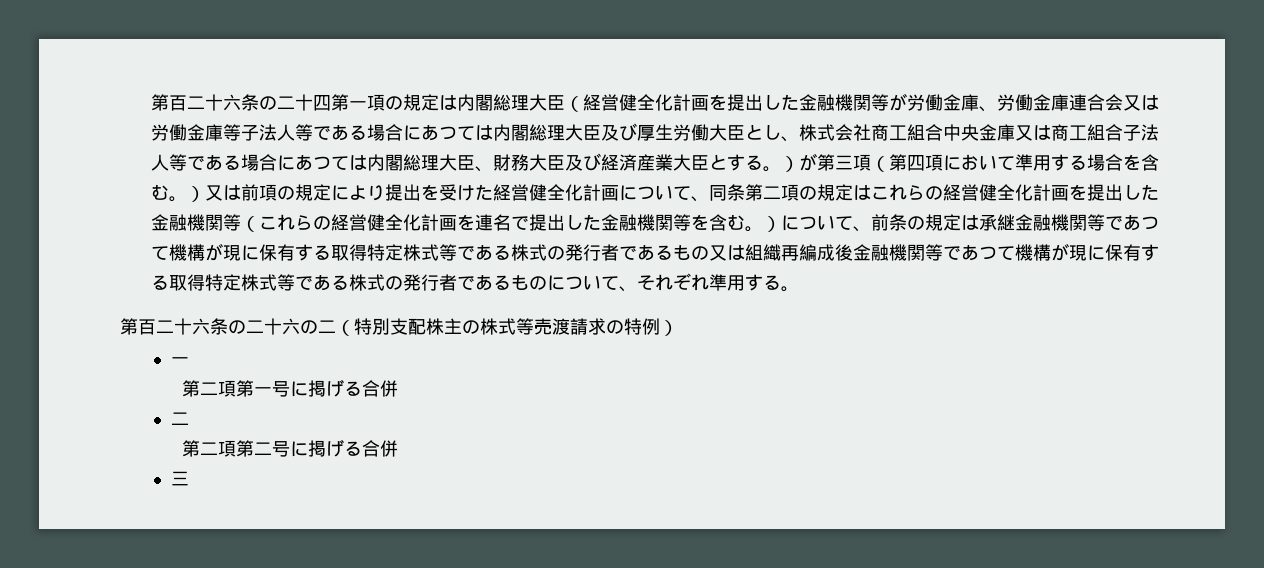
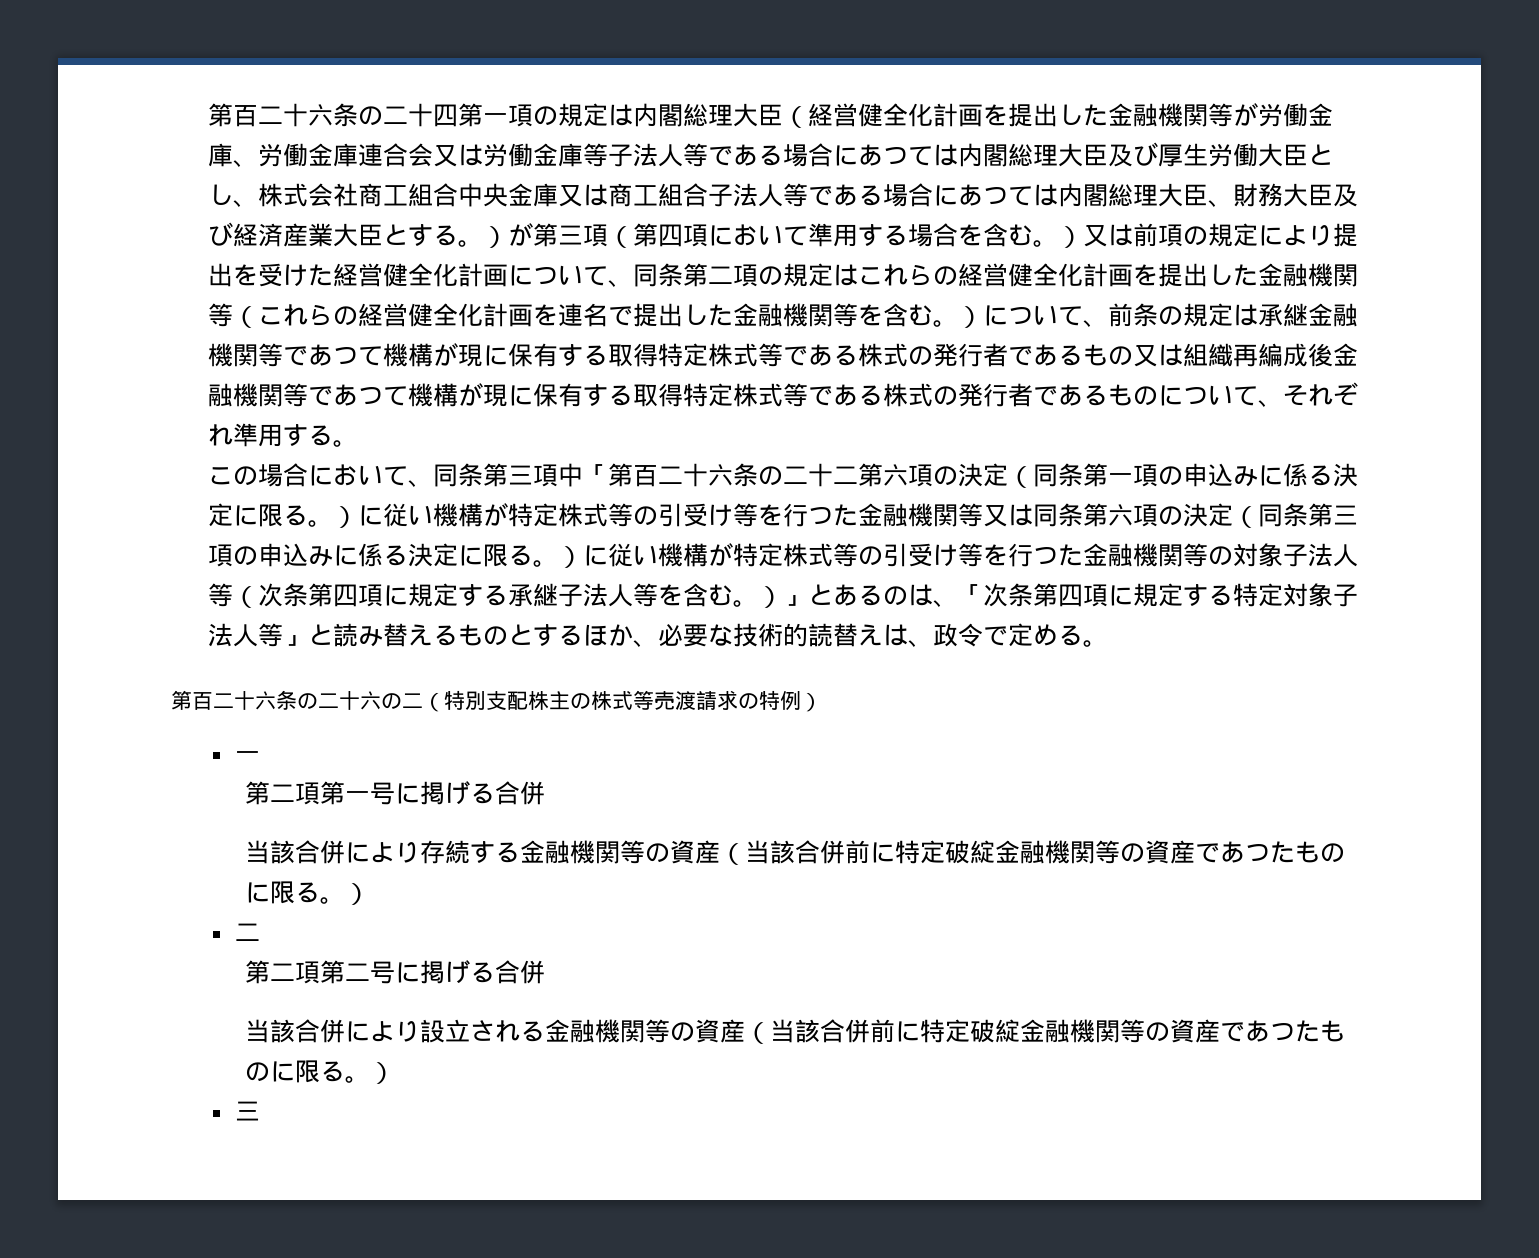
+ この場合において、同条第三項中「第百二十六条の二十二第六項の決定（同条第一項の申込みに係る決定に限る。）に従い機構が特定株式等の引受け等を行つた金融機関等又は同条第六項の決定（同条第三項の申込みに係る決定に限る。）に従い機構が特定株式等の引受け等を行つた金融機関等の対象子法人等（次条第四項に規定する承継子法人等を含む。）」とあるのは、「次条第四項に規定する特定対象子法人等」と読み替えるものとするほか、必要な技術的読替えは、政令で定める。
+ 当該合併により存続する金融機関等の資産（当該合併前に特定破綻金融機関等の資産であつたものに限る。）
+ 当該合併により設立される金融機関等の資産（当該合併前に特定破綻金融機関等の資産であつたものに限る。）

